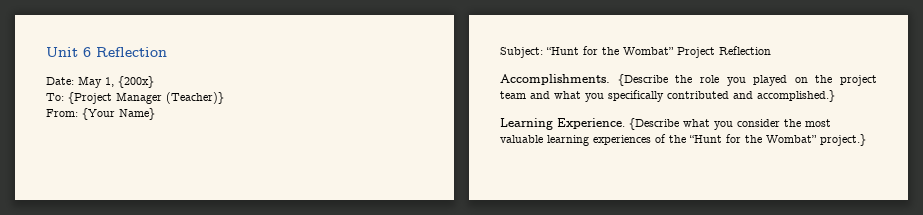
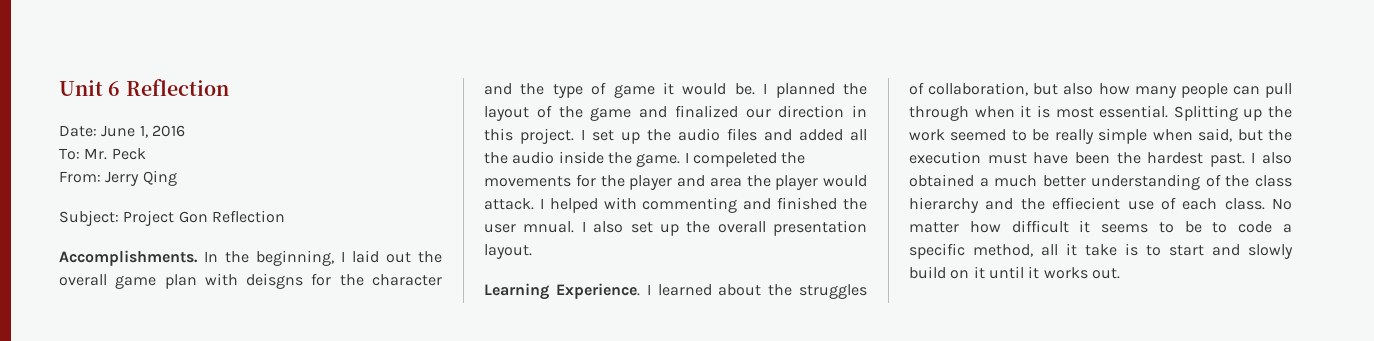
- Date: May 1, {200x}
- To: {Project Manager (Teacher)}
+ Date: June 1, 2016
+ To: Mr. Peck
- From: {Your Name}
+ From: Jerry Qing
- Subject: “Hunt for the Wombat” Project Reflection
- Accomplishments. {Describe the role you played on the project team and what you specifically contributed and accomplished.}
- Learning Experience. {Describe what you consider the most valuable learning experiences of the “Hunt for the Wombat” project.}
+ Subject: Project Gon Reflection
+ Accomplishments. In the beginning, I laid out the overall game plan with deisgns for the character and the type of game it would be. I planned the layout of the game and finalized our direction in this project. I set up the audio files and added all the audio inside the game. I compeleted the movements for the player and area the player would attack. I helped with commenting and finished the user mnual. I also set up the overall presentation layout.
+ Learning Experience. I learned about the struggles of collaboration, but also how many people can pull through when it is most essential. Splitting up the work seemed to be really simple when said, but the execution must have been the hardest past. I also obtained a much better understanding of the class hierarchy and the effiecient use of each class. No matter how difficult it seems to be to code a specific method, all it take is to start and slowly build on it until it works out.

